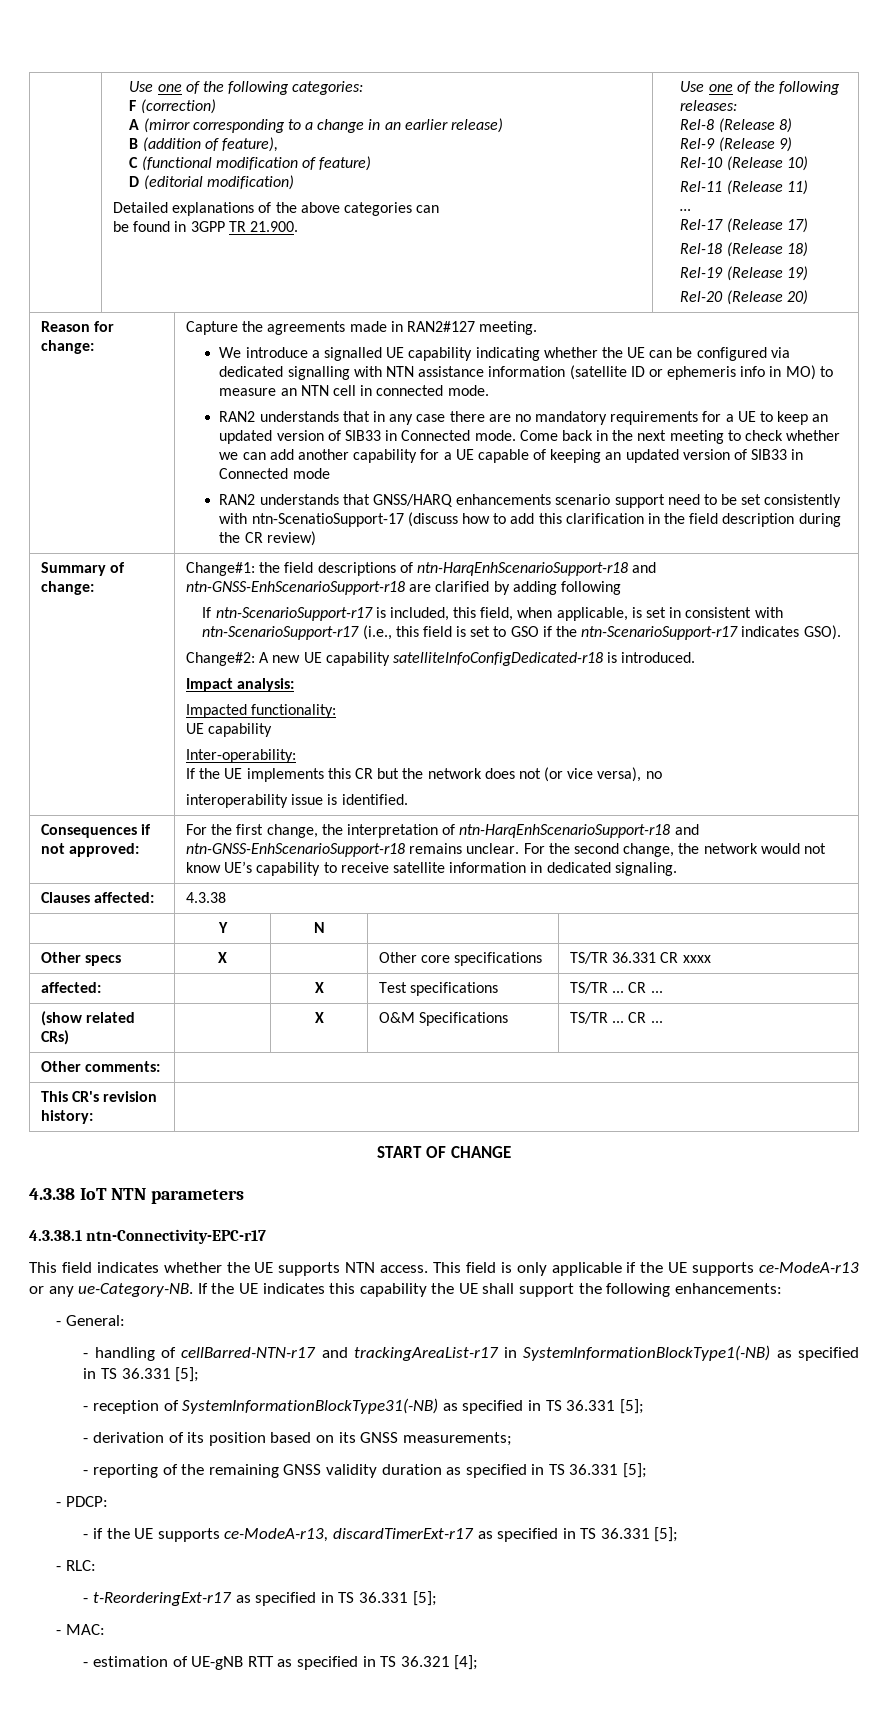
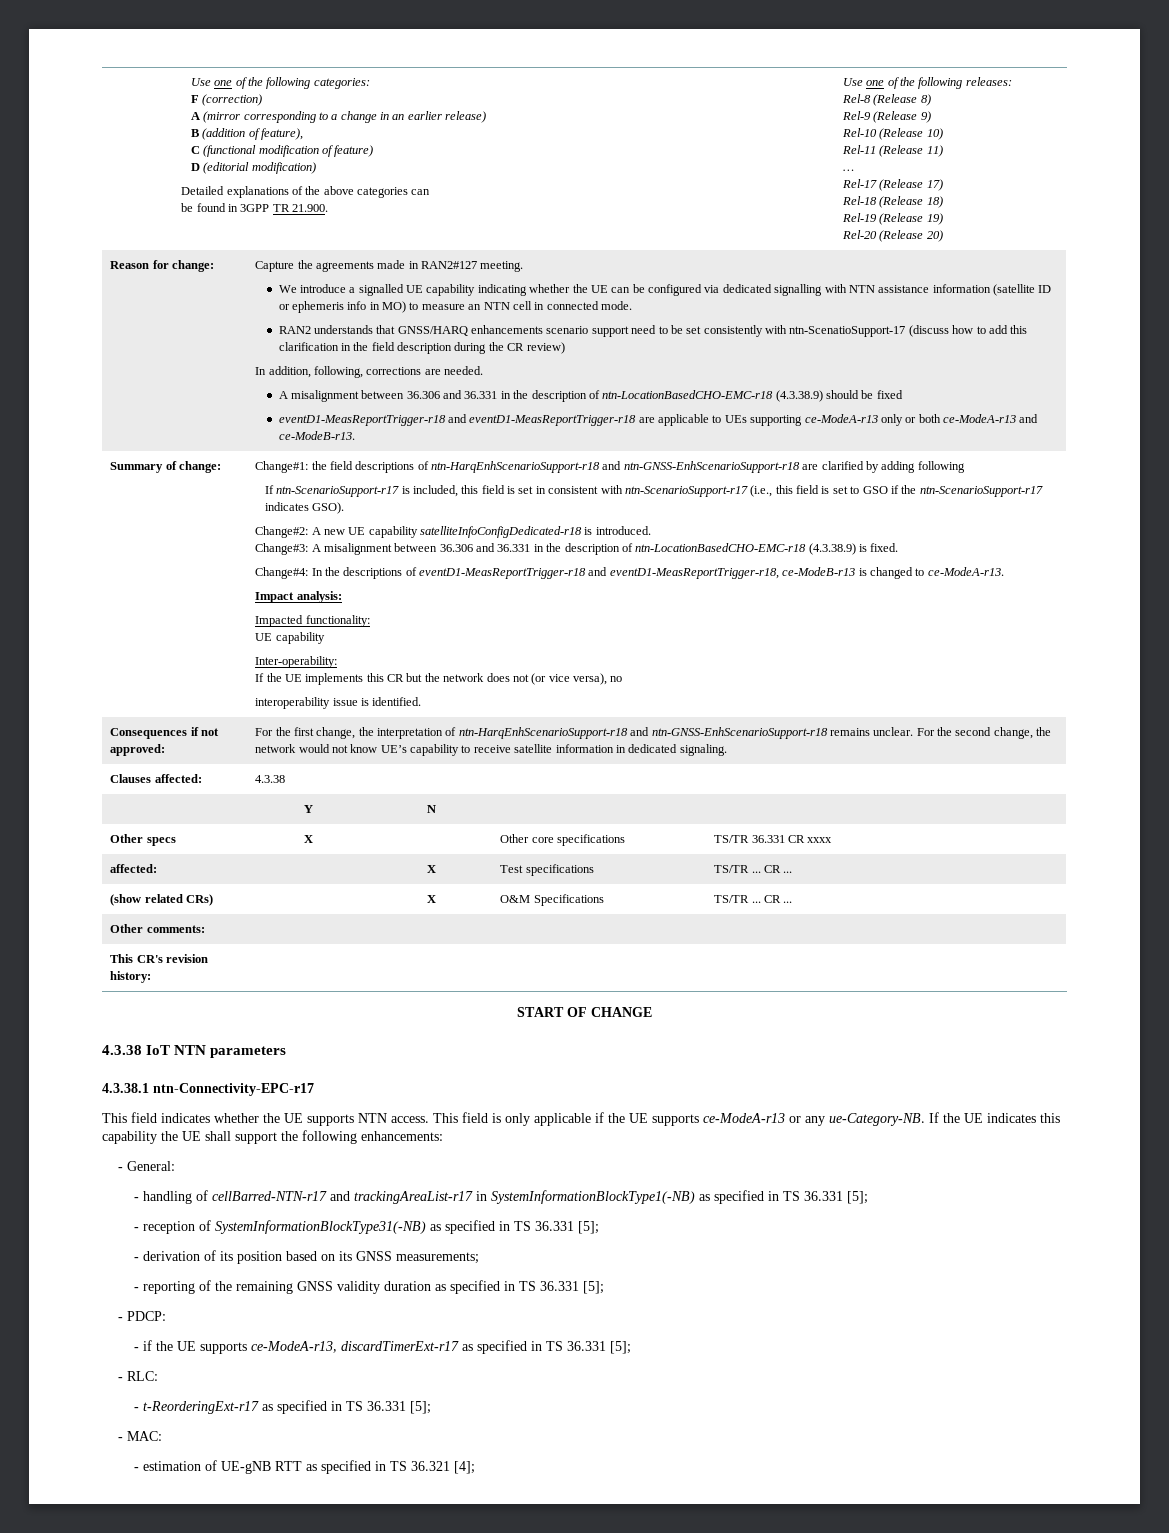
- RAN2 understands that in any case there are no mandatory requirements for a UE to keep an updated version of SIB33 in Connected mode. Come back in the next meeting to check whether we can add another capability for a UE capable of keeping an updated version of SIB33 in Connected mode
+ In addition, following, corrections are needed.
+ A misalignment between 36.306 and 36.331 in the description of ntn-LocationBasedCHO-EMC-r18 (4.3.38.9) should be fixed
+ eventD1-MeasReportTrigger-r18 and eventD1-MeasReportTrigger-r18 are applicable to UEs supporting ce-ModeA-r13 only or both ce-ModeA-r13 and ce-ModeB-r13.
- If ntn-ScenarioSupport-r17 is included, this field, when applicable, is set in consistent with ntn-ScenarioSupport-r17 (i.e., this field is set to GSO if the ntn-ScenarioSupport-r17 indicates GSO).
+ If ntn-ScenarioSupport-r17 is included, this field is set in consistent with ntn-ScenarioSupport-r17 (i.e., this field is set to GSO if the ntn-ScenarioSupport-r17 indicates GSO).
+ Change#3: A misalignment between 36.306 and 36.331 in the description of ntn-LocationBasedCHO-EMC-r18 (4.3.38.9) is fixed.
+ Change#4: In the descriptions of eventD1-MeasReportTrigger-r18 and eventD1-MeasReportTrigger-r18, ce-ModeB-r13 is changed to ce-ModeA-r13.

